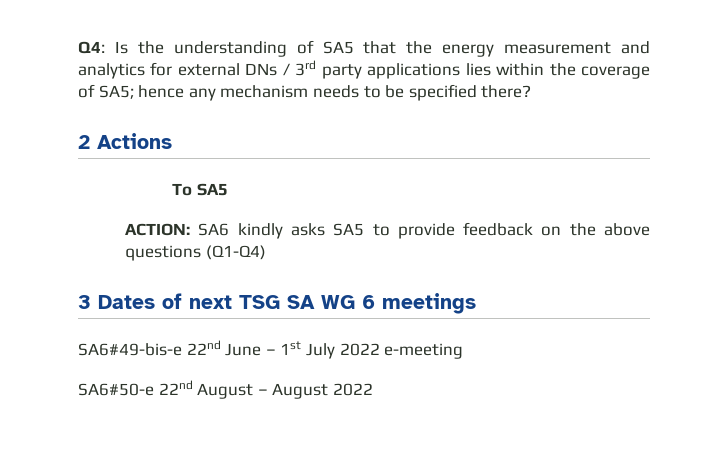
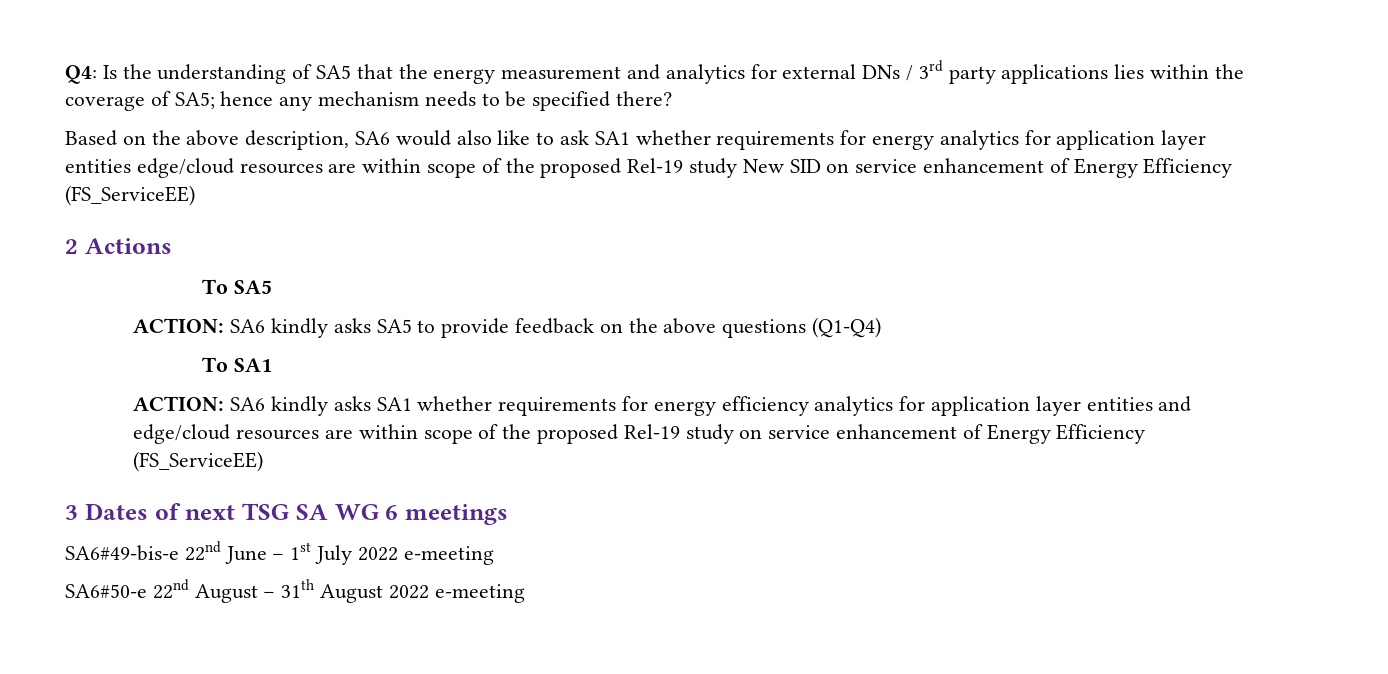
+ Based on the above description, SA6 would also like to ask SA1 whether requirements for energy analytics for application layer entities edge/cloud resources are within scope of the proposed Rel-19 study New SID on service enhancement of Energy Efficiency (FS_ServiceEE)
+ To SA1
+ ACTION: SA6 kindly asks SA1 whether requirements for energy efficiency analytics for application layer entities and edge/cloud resources are within scope of the proposed Rel-19 study on service enhancement of Energy Efficiency (FS_ServiceEE)
- SA6#50-e 22nd August – August 2022
+ SA6#50-e 22nd August – 31th August 2022 e-meeting

